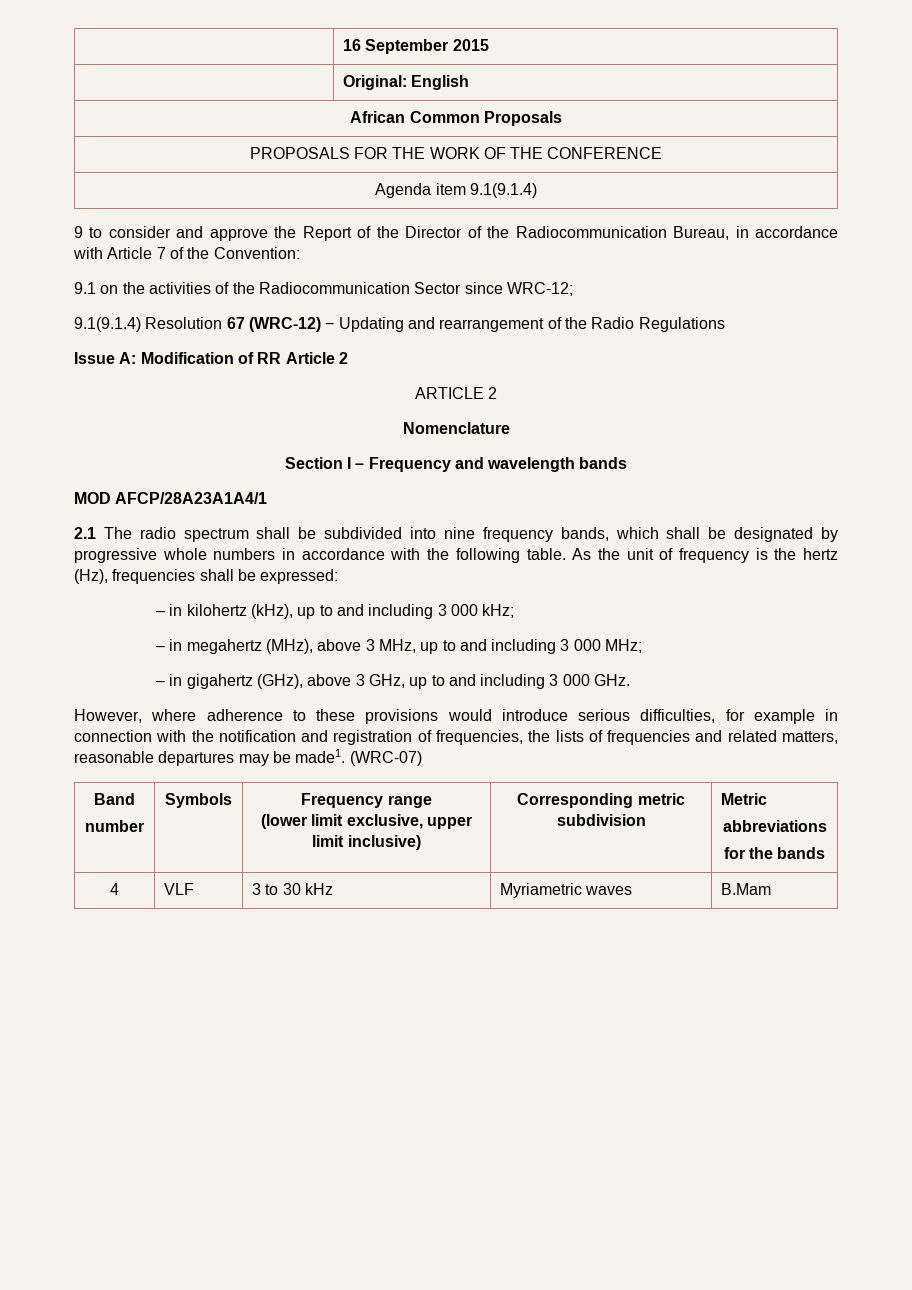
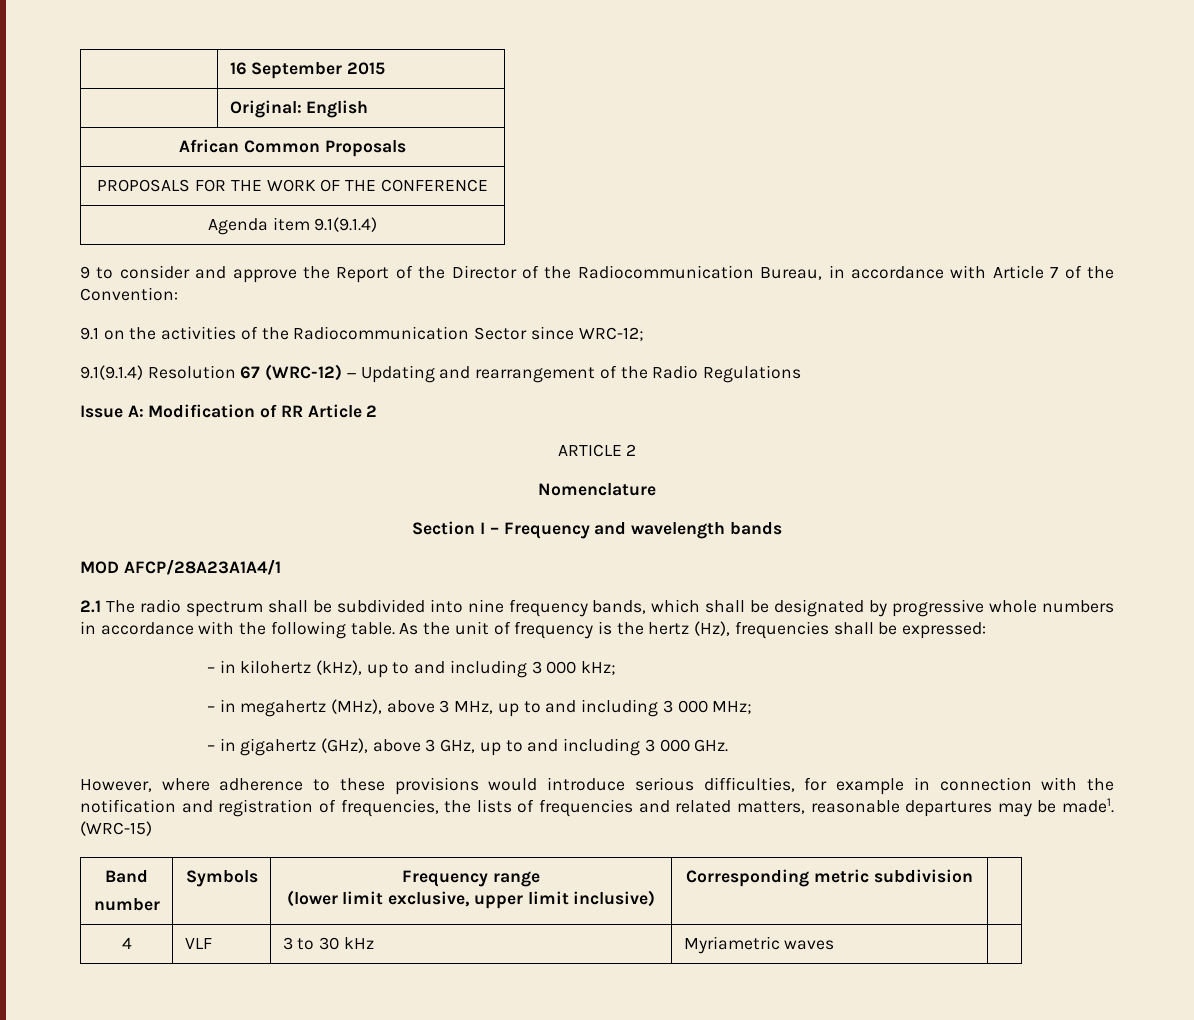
- (WRC-07)
+ (WRC-15)
  Band
  number | Symbols | Frequency range
- (lower limit exclusive, upper limit inclusive) | Corresponding metric subdivision | Metric
- abbreviations
- for the bands
+ (lower limit exclusive, upper limit inclusive) | Corresponding metric subdivision |
- 4 | VLF | 3 to 30 kHz | Myriametric waves | B.Mam
+ 4 | VLF | 3 to 30 kHz | Myriametric waves |

